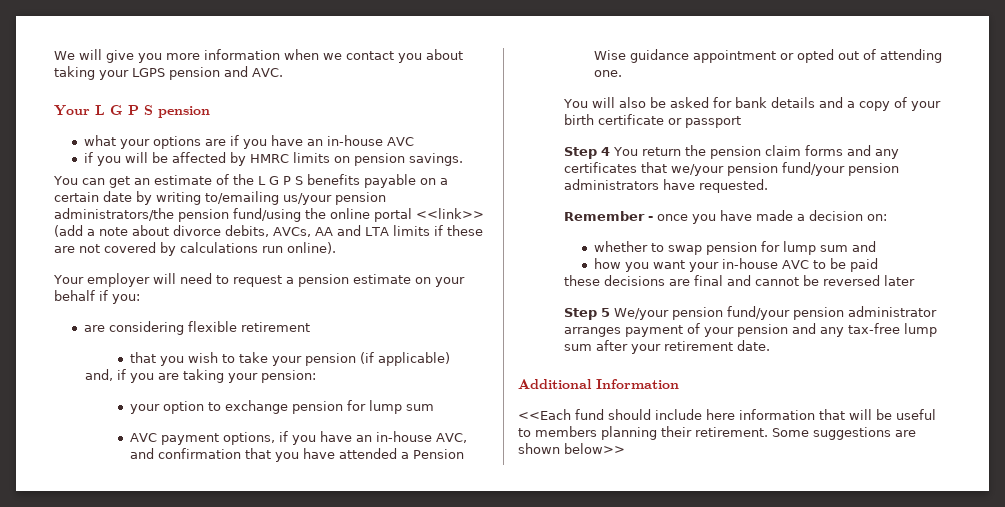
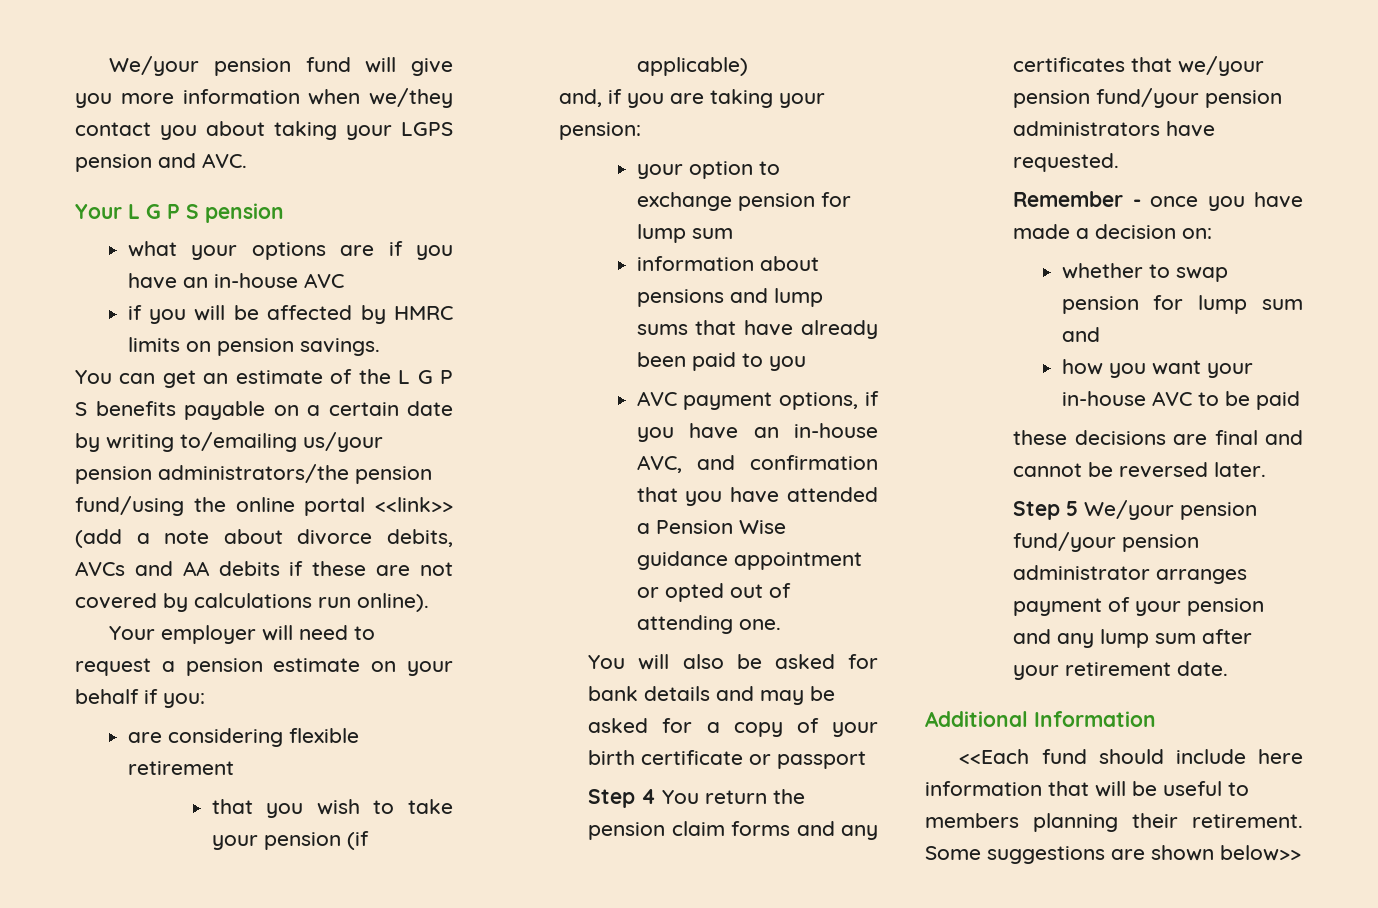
- We will give you more information when we contact you about taking your LGPS pension and AVC.
+ We/your pension fund will give you more information when we/they contact you about taking your LGPS pension and AVC.
- You can get an estimate of the L G P S benefits payable on a certain date by writing to/emailing us/your pension administrators/the pension fund/using the online portal <<link>> (add a note about divorce debits, AVCs, AA and LTA limits if these are not covered by calculations run online).
+ You can get an estimate of the L G P S benefits payable on a certain date by writing to/emailing us/your pension administrators/the pension fund/using the online portal <<link>> (add a note about divorce debits, AVCs and AA debits if these are not covered by calculations run online).
+ information about pensions and lump sums that have already been paid to you
- You will also be asked for bank details and a copy of your birth certificate or passport
+ You will also be asked for bank details and may be asked for a copy of your birth certificate or passport
- these decisions are final and cannot be reversed later
+ these decisions are final and cannot be reversed later.
- Step 5 We/your pension fund/your pension administrator arranges payment of your pension and any tax-free lump sum after your retirement date.
+ Step 5 We/your pension fund/your pension administrator arranges payment of your pension and any lump sum after your retirement date.

